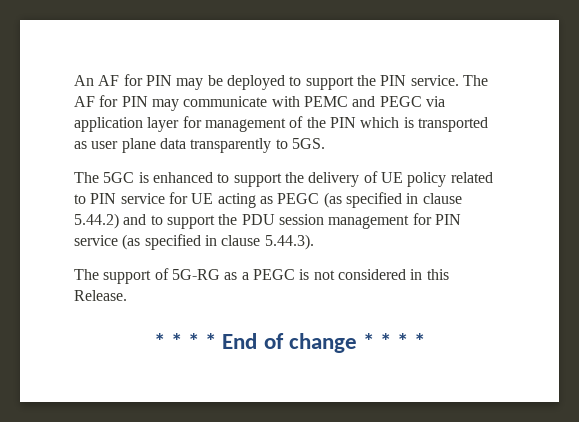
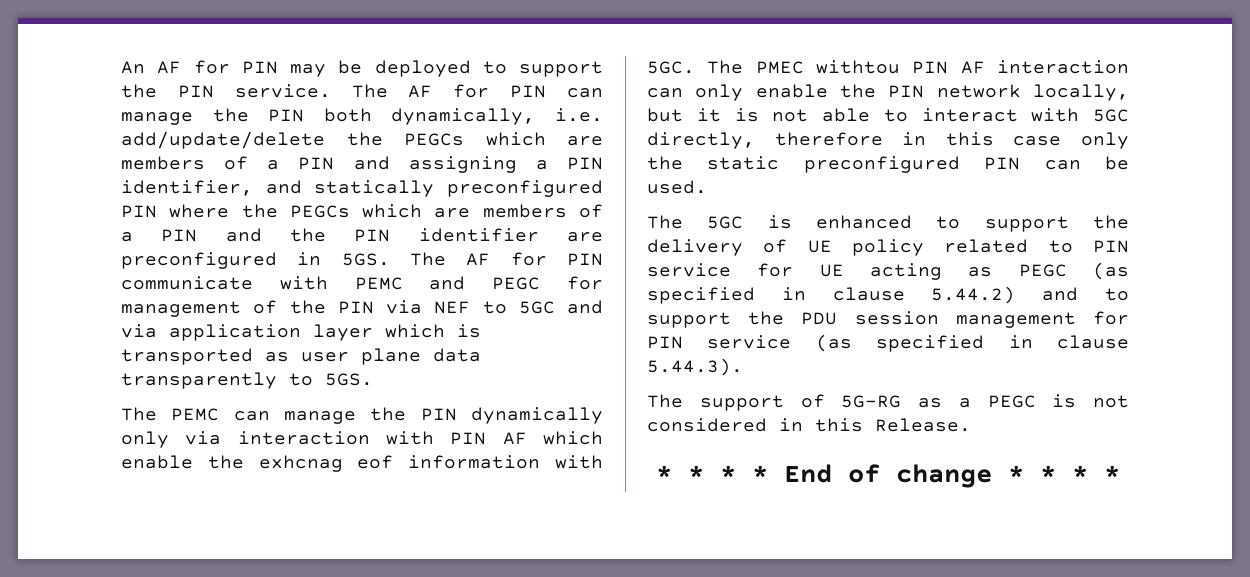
- The AF for PIN may communicate with PEMC and PEGC via application layer for management of the PIN which is transported as user plane data transparently to 5GS.
+ The AF for PIN can manage the PIN both dynamically, i.e. add/update/delete the PEGCs which are members of a PIN and assigning a PIN identifier, and statically preconfigured PIN where the PEGCs which are members of a PIN and the PIN identifier are preconfigured in 5GS. The AF for PIN communicate with PEMC and PEGC for management of the PIN via NEF to 5GC and via application layer which is transported as user plane data transparently to 5GS.
+ The PEMC can manage the PIN dynamically only via interaction with PIN AF which enable the exhcnag eof information with 5GC. The PMEC withtou PIN AF interaction can only enable the PIN network locally, but it is not able to interact with 5GC directly, therefore in this case only the static preconfigured PIN can be used.

